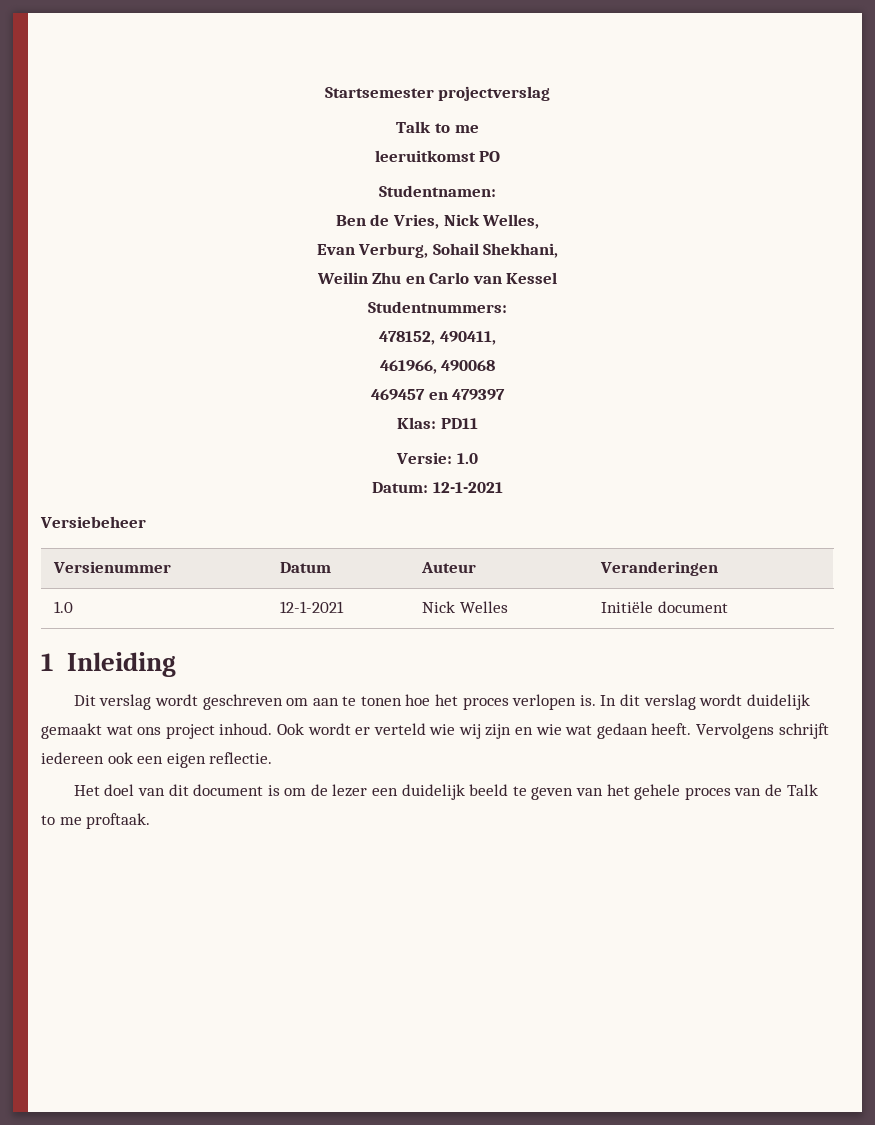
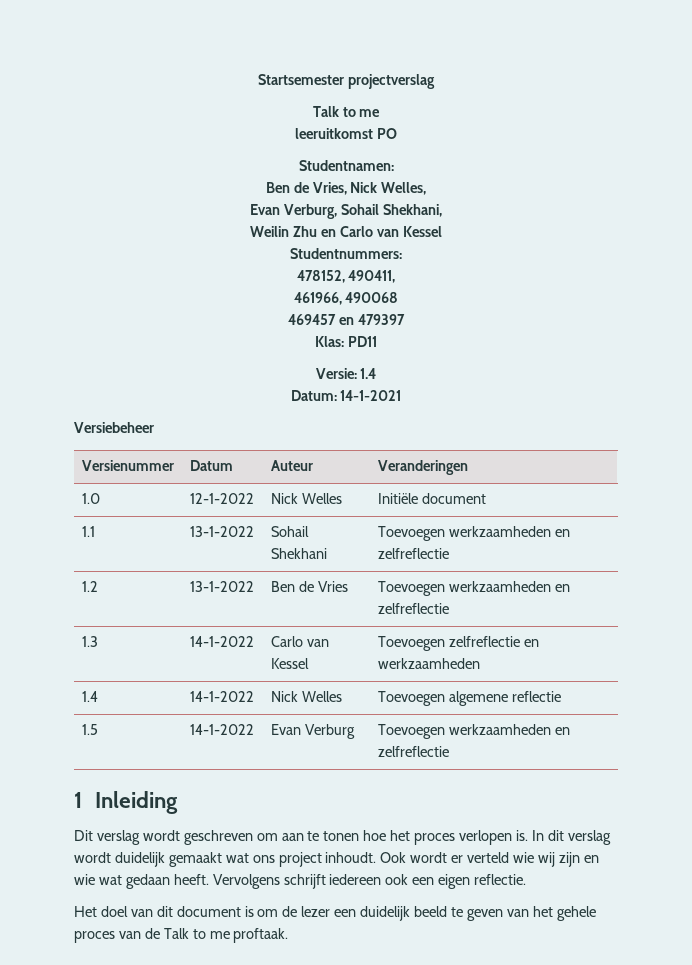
- Versie: 1.0
+ Versie: 1.4
- Datum: 12-1-2021
+ Datum: 14-1-2021
- 1.0 | 12-1-2021 | Nick Welles | Initiële document
+ 1.0 | 12-1-2022 | Nick Welles | Initiële document
+ 1.1 | 13-1-2022 | Sohail Shekhani | Toevoegen werkzaamheden en zelfreflectie
+ 1.2 | 13-1-2022 | Ben de Vries | Toevoegen werkzaamheden en zelfreflectie
+ 1.3 | 14-1-2022 | Carlo van Kessel | Toevoegen zelfreflectie en werkzaamheden
+ 1.4 | 14-1-2022 | Nick Welles | Toevoegen algemene reflectie
+ 1.5 | 14-1-2022 | Evan Verburg | Toevoegen werkzaamheden en zelfreflectie
- In dit verslag wordt duidelijk gemaakt wat ons project inhoud.
+ In dit verslag wordt duidelijk gemaakt wat ons project inhoudt.

